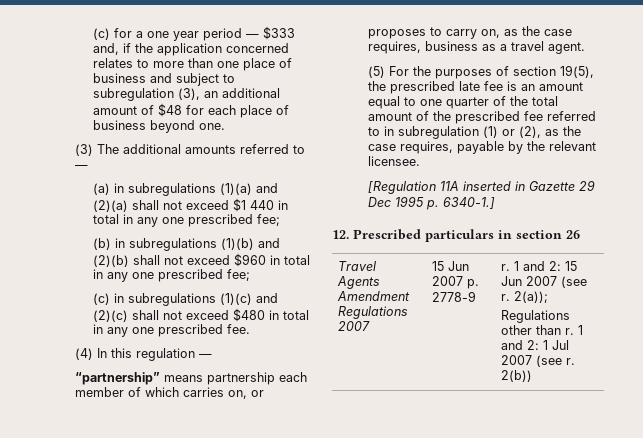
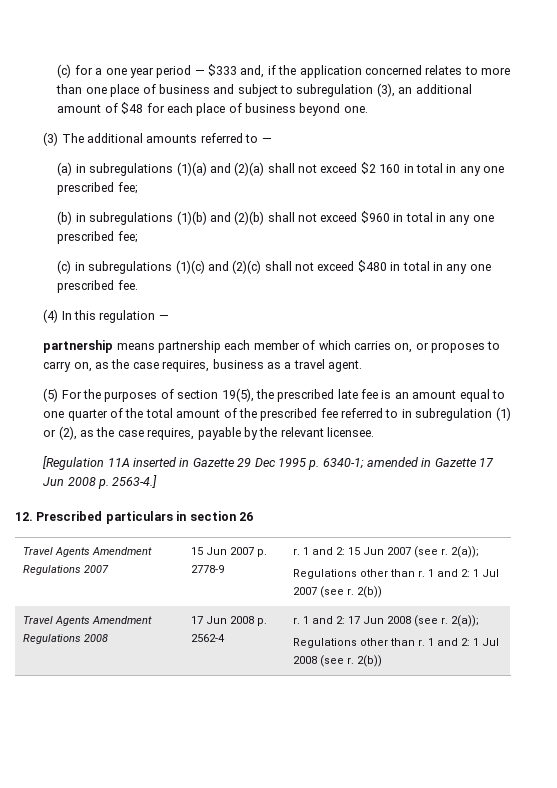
- (a) in subregulations (1)(a) and (2)(a) shall not exceed $1 440 in total in any one prescribed fee;
+ (a) in subregulations (1)(a) and (2)(a) shall not exceed $2 160 in total in any one prescribed fee;
- “partnership” means partnership each member of which carries on, or proposes to carry on, as the case requires, business as a travel agent.
+ partnership means partnership each member of which carries on, or proposes to carry on, as the case requires, business as a travel agent.
- [Regulation 11A inserted in Gazette 29 Dec 1995 p. 6340-1.]
+ [Regulation 11A inserted in Gazette 29 Dec 1995 p. 6340-1; amended in Gazette 17 Jun 2008 p. 2563-4.]
+ Travel Agents Amendment Regulations 2008 | 17 Jun 2008 p. 2562-4 | r. 1 and 2: 17 Jun 2008 (see r. 2(a));
+ Regulations other than r. 1 and 2: 1 Jul 2008 (see r. 2(b))

